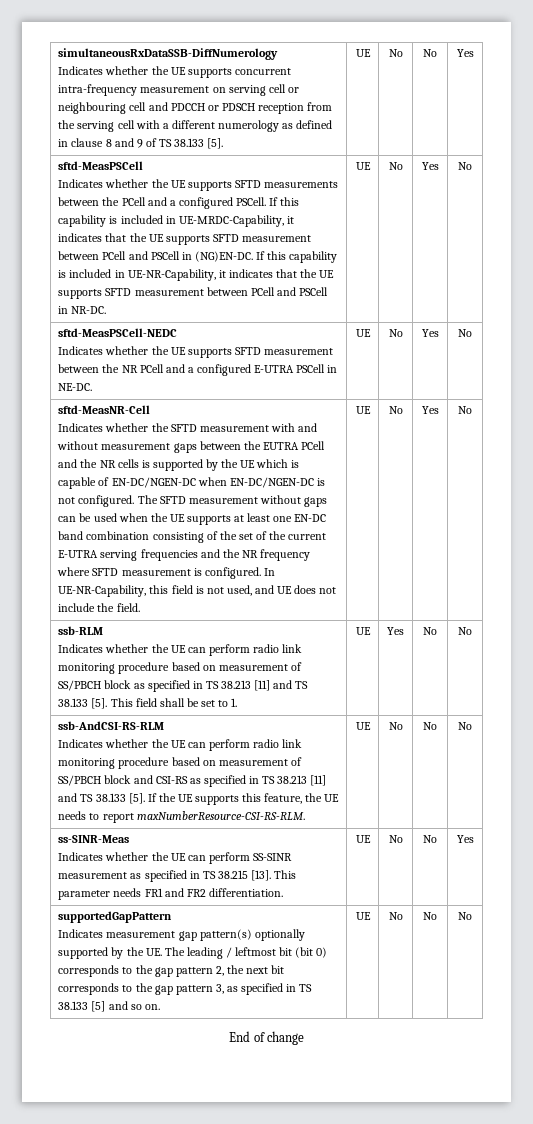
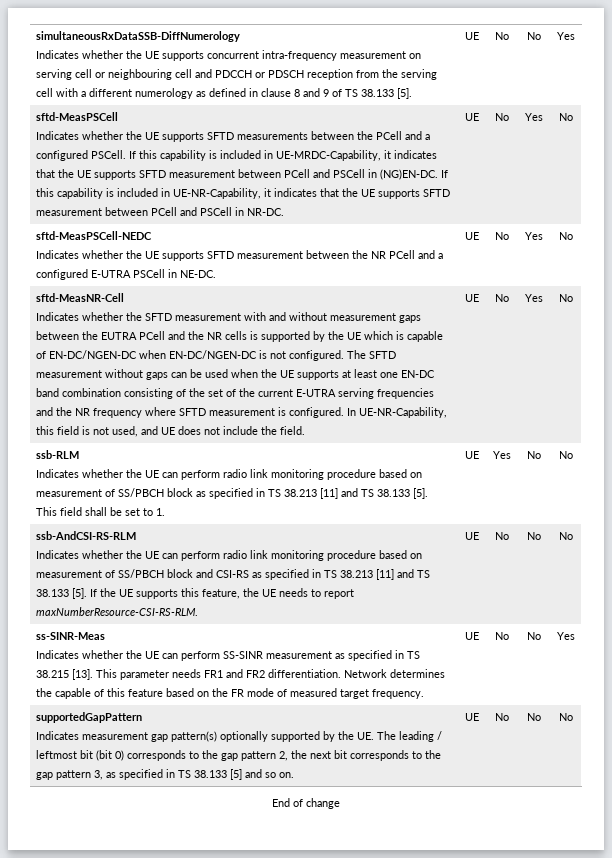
+ Network determines the capable of this feature based on the FR mode of measured target frequency.

